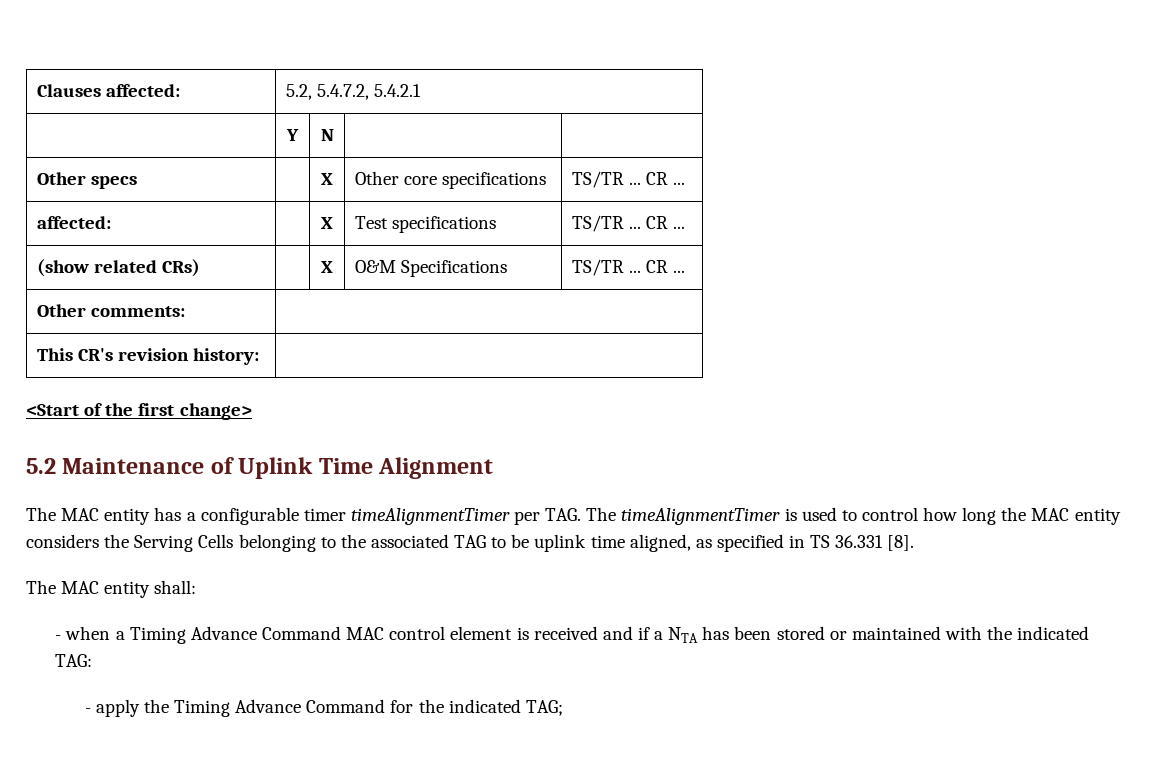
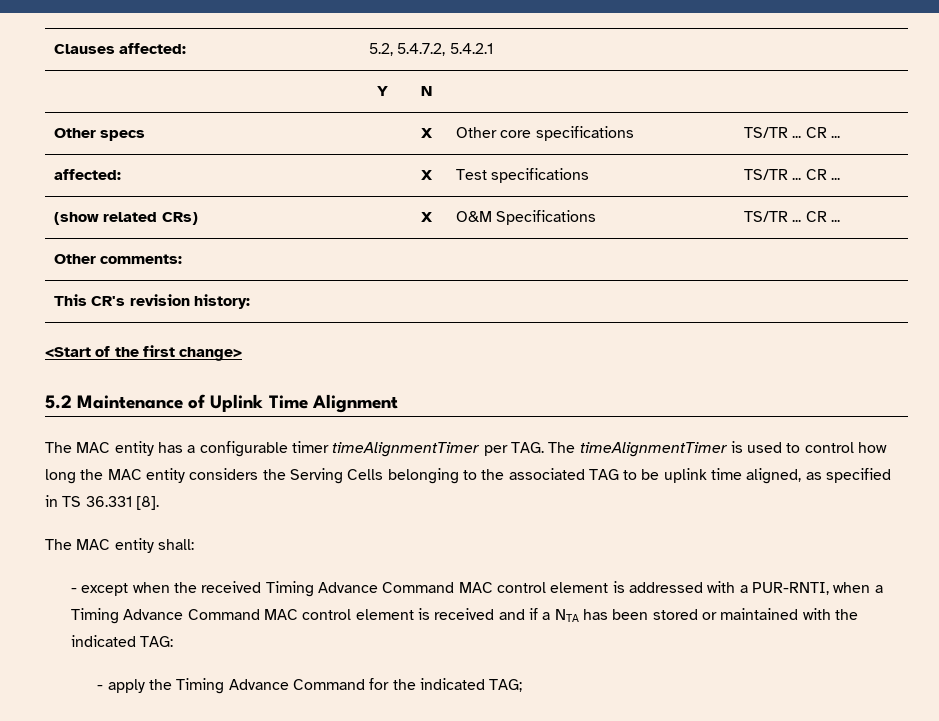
- - when a Timing Advance Command MAC control element is received and if a NTA has been stored or maintained with the indicated TAG:
+ - except when the received Timing Advance Command MAC control element is addressed with a PUR-RNTI, when a Timing Advance Command MAC control element is received and if a NTA has been stored or maintained with the indicated TAG:

